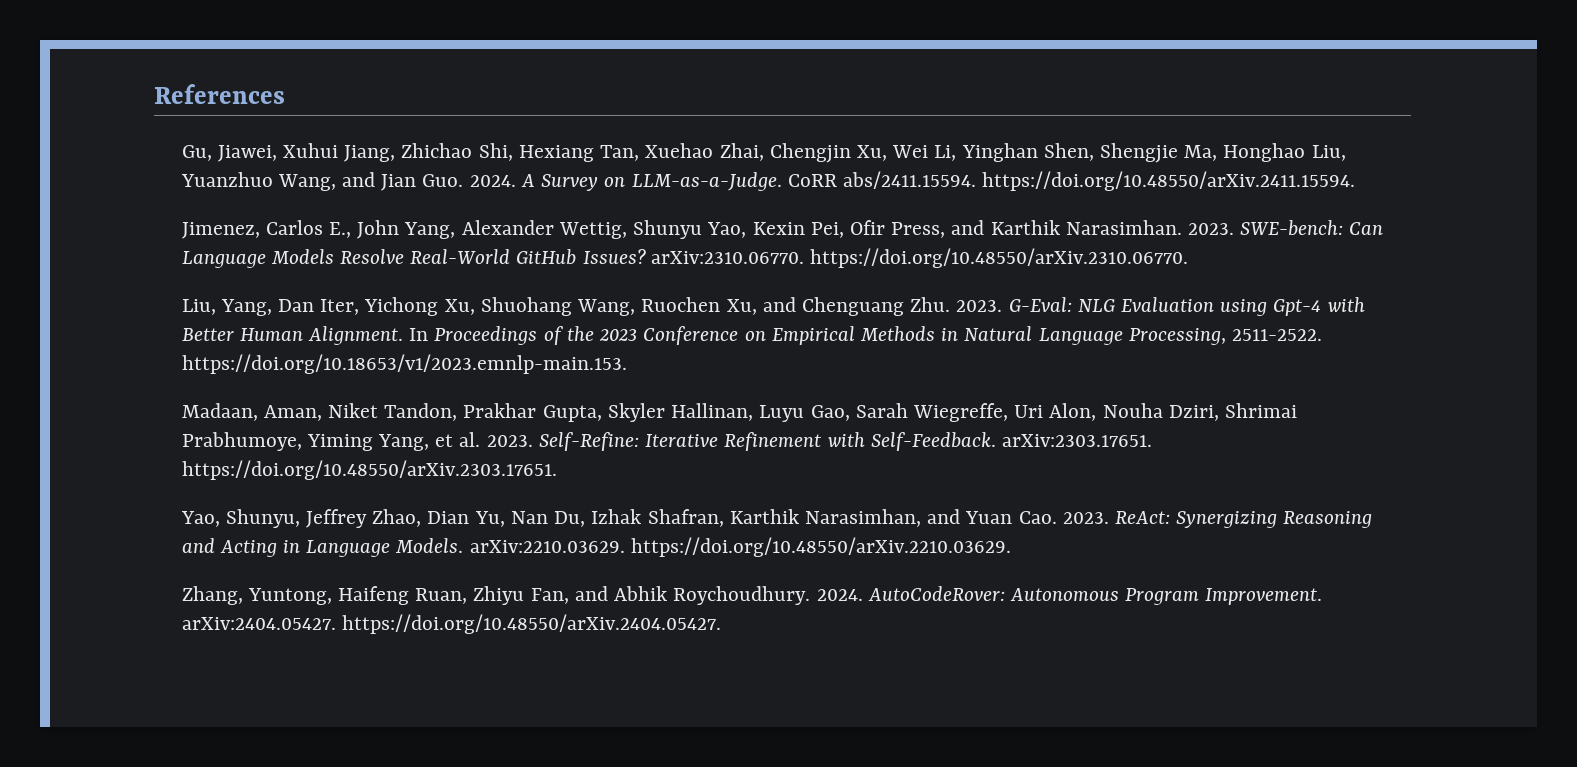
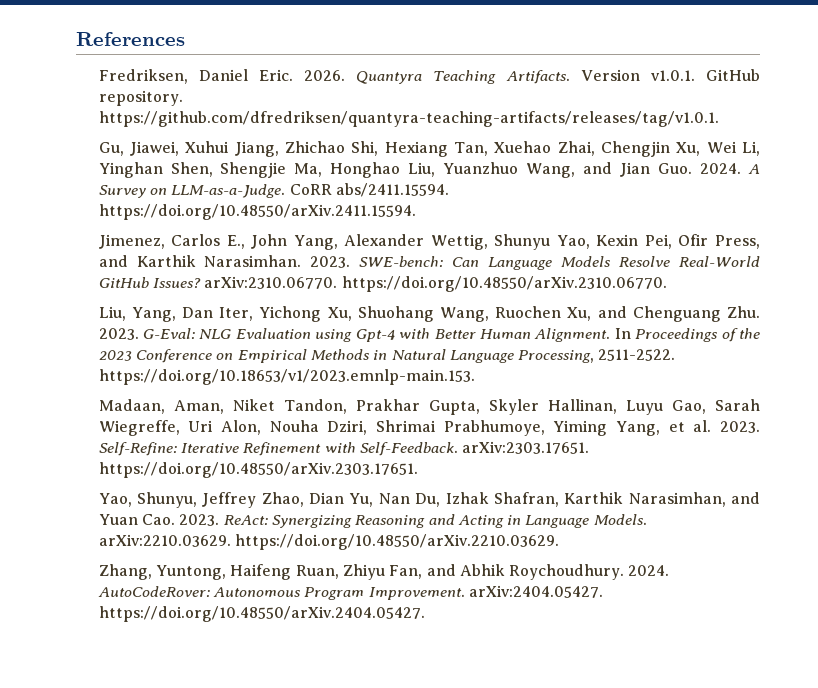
+ Fredriksen, Daniel Eric. 2026. Quantyra Teaching Artifacts. Version v1.0.1. GitHub repository. https://github.com/dfredriksen/quantyra-teaching-artifacts/releases/tag/v1.0.1.

